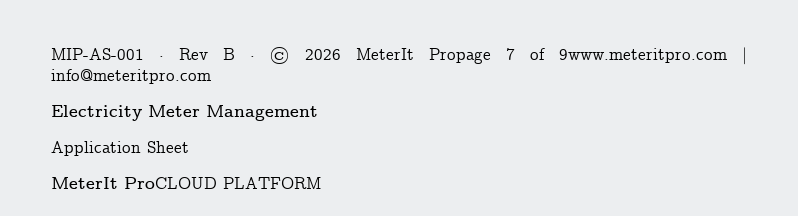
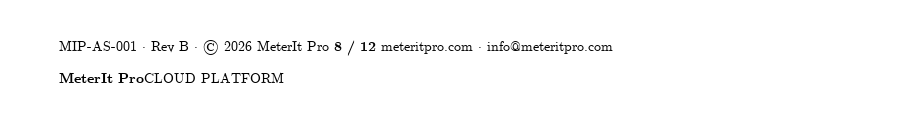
- MIP-AS-001 · Rev B · © 2026 MeterIt Propage 7 of 9www.meteritpro.com | info@meteritpro.com
- Electricity Meter Management
- Application Sheet
+ MIP-AS-001 · Rev B · © 2026 MeterIt Pro 8 / 12 meteritpro.com · info@meteritpro.com

